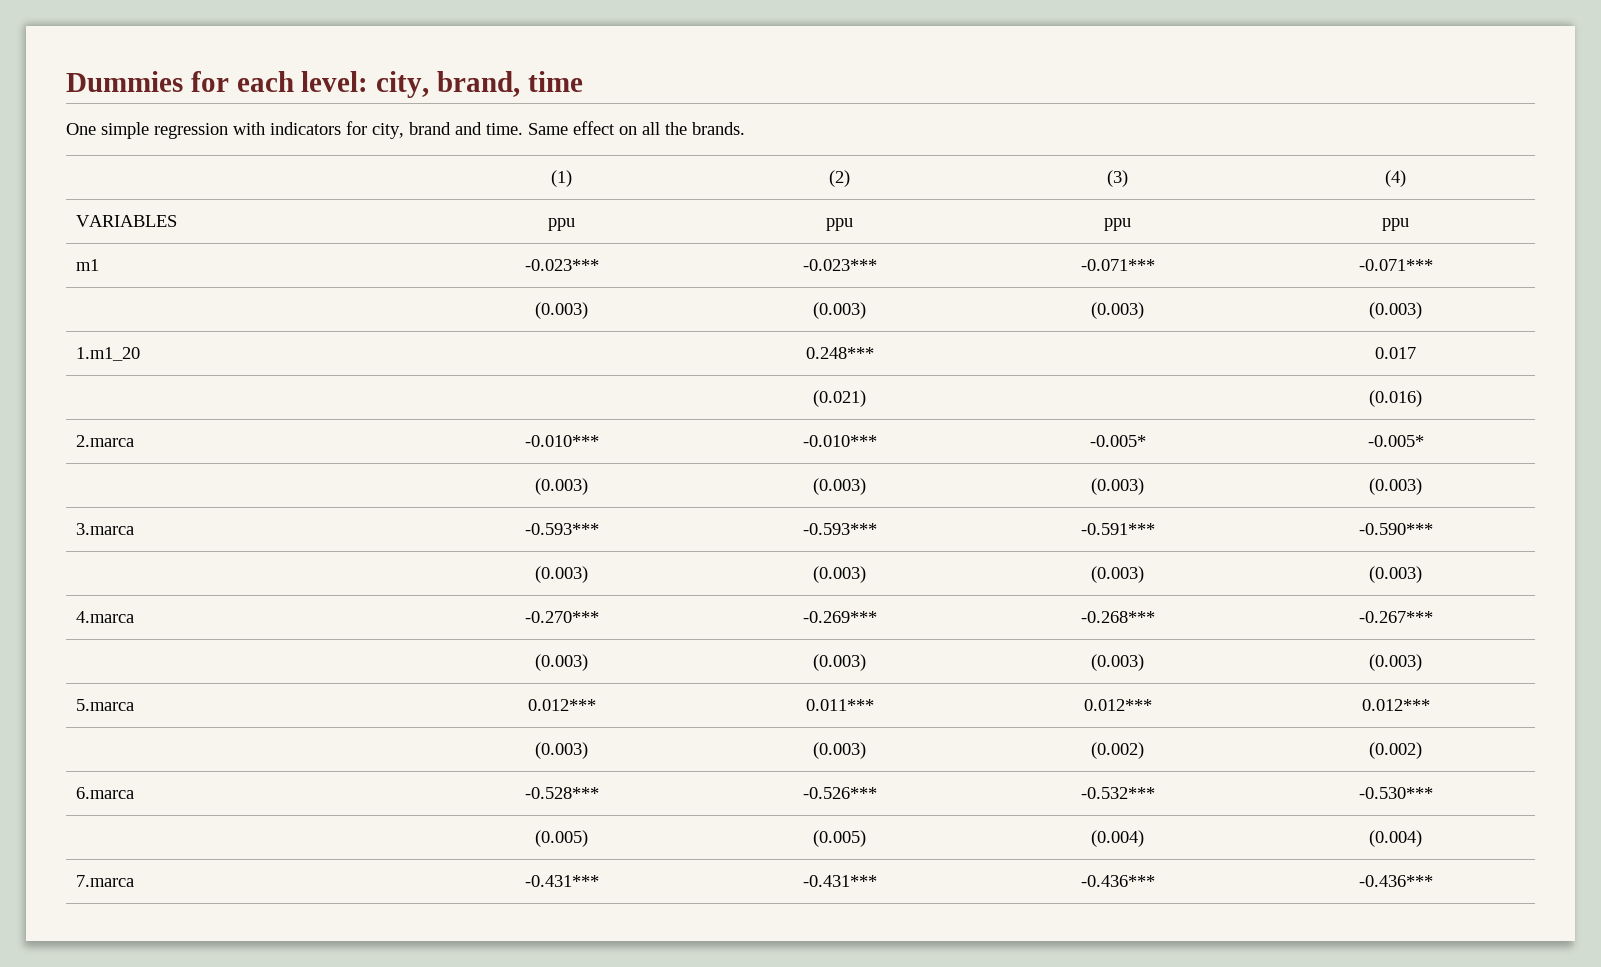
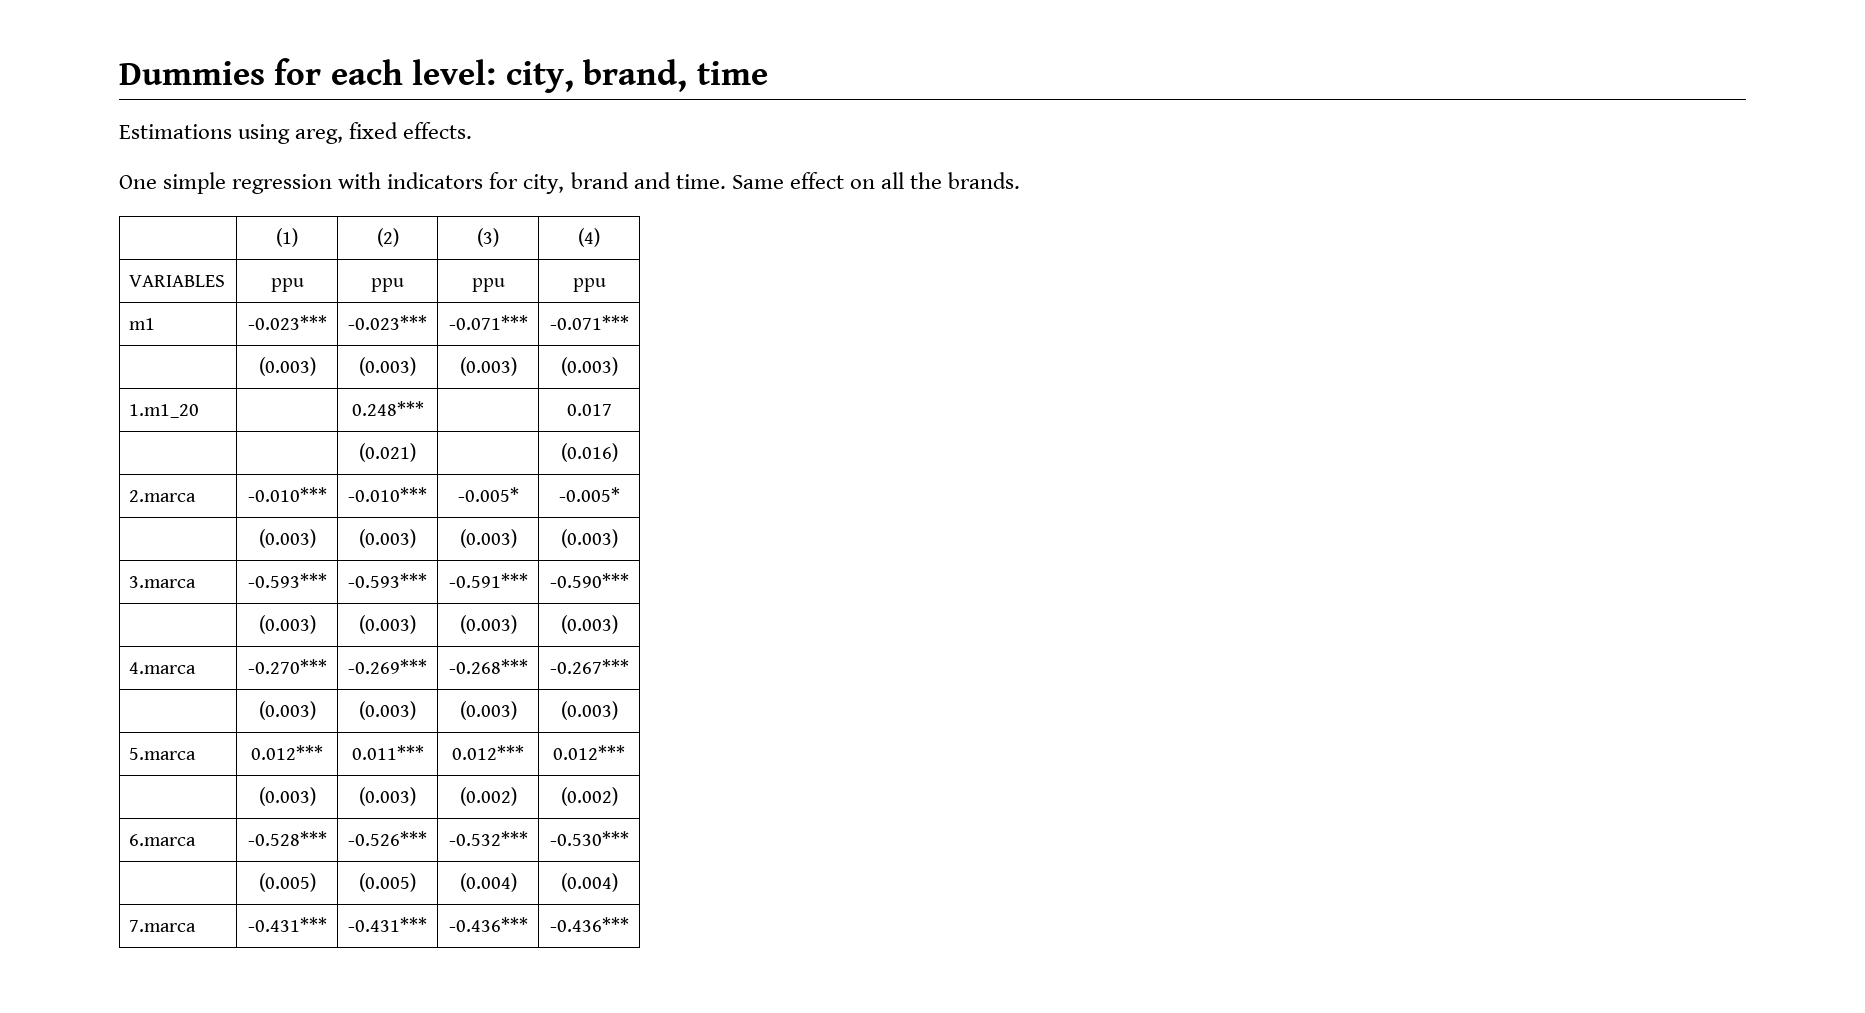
+ Estimations using areg, fixed effects.

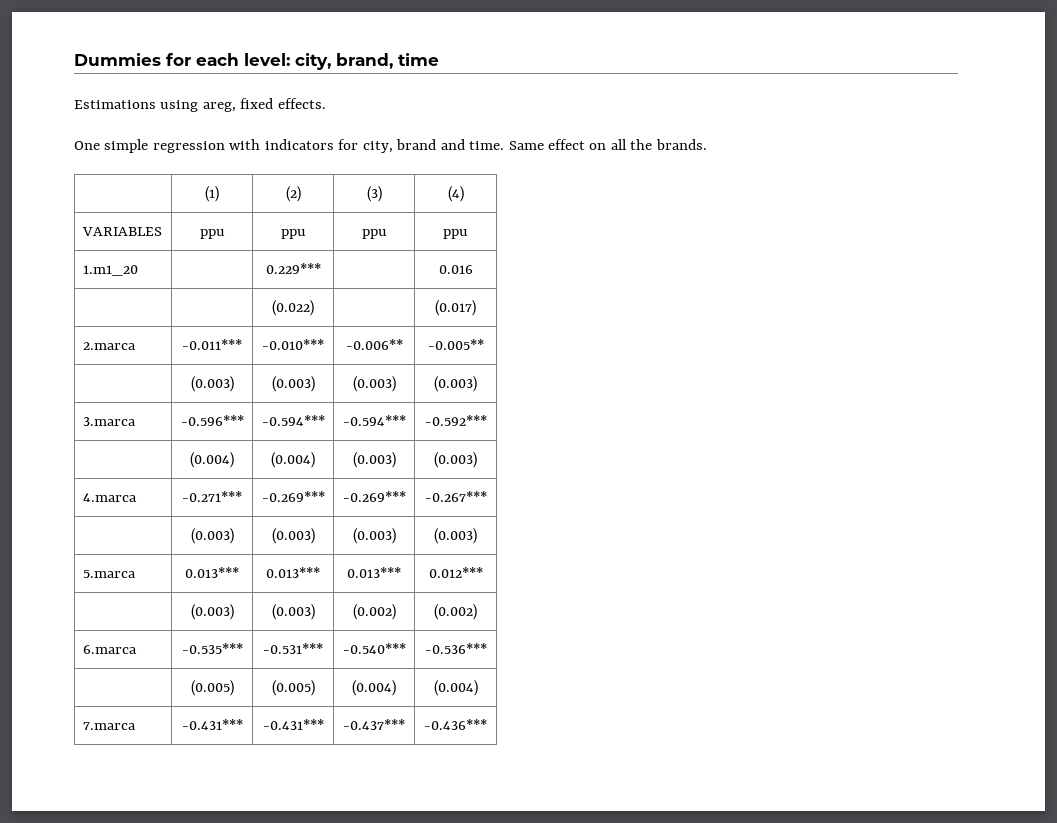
- m1 | -0.023*** | -0.023*** | -0.071*** | -0.071***
- | (0.003) | (0.003) | (0.003) | (0.003)
- 1.m1_20 | | 0.248*** | | 0.017
- | | (0.021) | | (0.016)
+ 1.m1_20 | | 0.229*** | | 0.016
+ | | (0.022) | | (0.017)
- 2.marca | -0.010*** | -0.010*** | -0.005* | -0.005*
+ 2.marca | -0.011*** | -0.010*** | -0.006** | -0.005**
- 3.marca | -0.593*** | -0.593*** | -0.591*** | -0.590***
- | (0.003) | (0.003) | (0.003) | (0.003)
+ 3.marca | -0.596*** | -0.594*** | -0.594*** | -0.592***
+ | (0.004) | (0.004) | (0.003) | (0.003)
- 4.marca | -0.270*** | -0.269*** | -0.268*** | -0.267***
+ 4.marca | -0.271*** | -0.269*** | -0.269*** | -0.267***
- 5.marca | 0.012*** | 0.011*** | 0.012*** | 0.012***
+ 5.marca | 0.013*** | 0.013*** | 0.013*** | 0.012***
- 6.marca | -0.528*** | -0.526*** | -0.532*** | -0.530***
+ 6.marca | -0.535*** | -0.531*** | -0.540*** | -0.536***
- 7.marca | -0.431*** | -0.431*** | -0.436*** | -0.436***
+ 7.marca | -0.431*** | -0.431*** | -0.437*** | -0.436***

